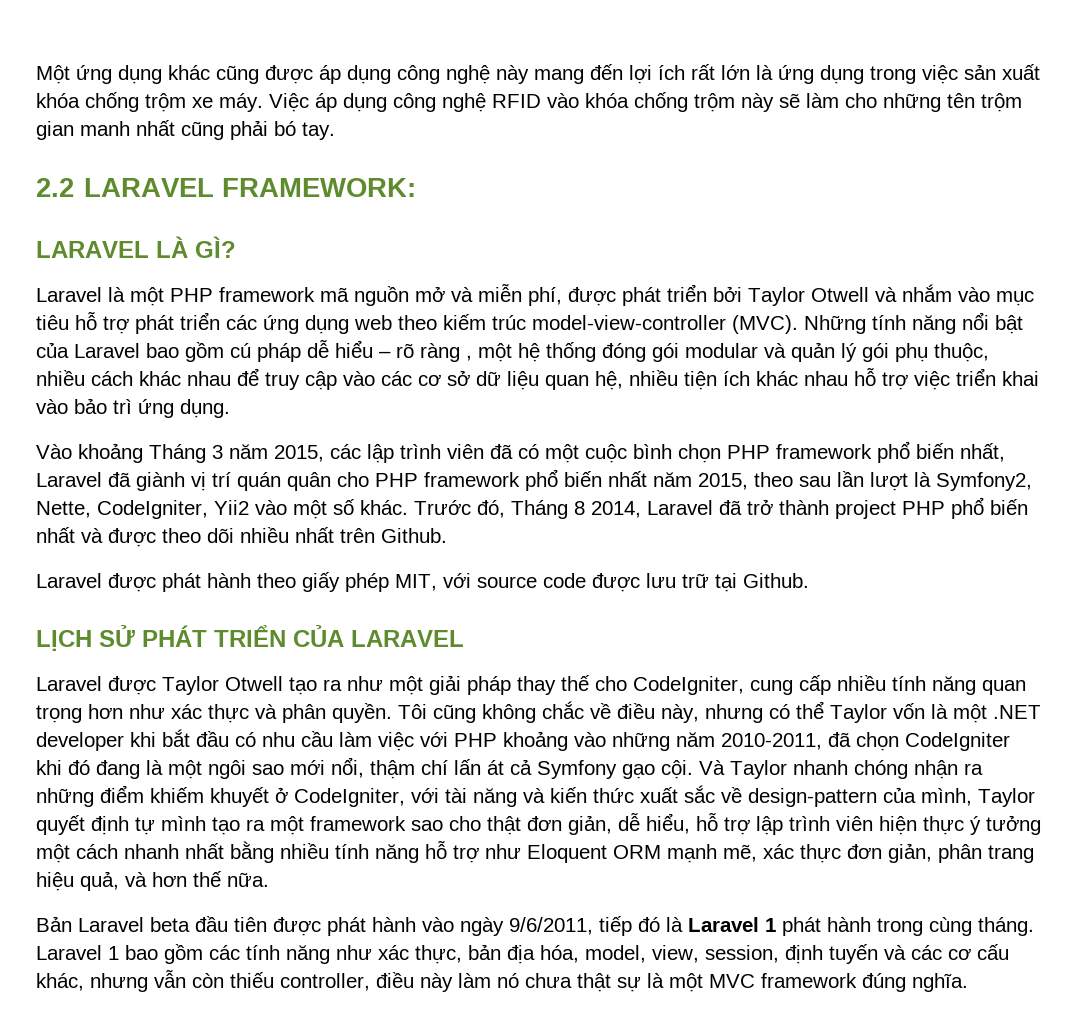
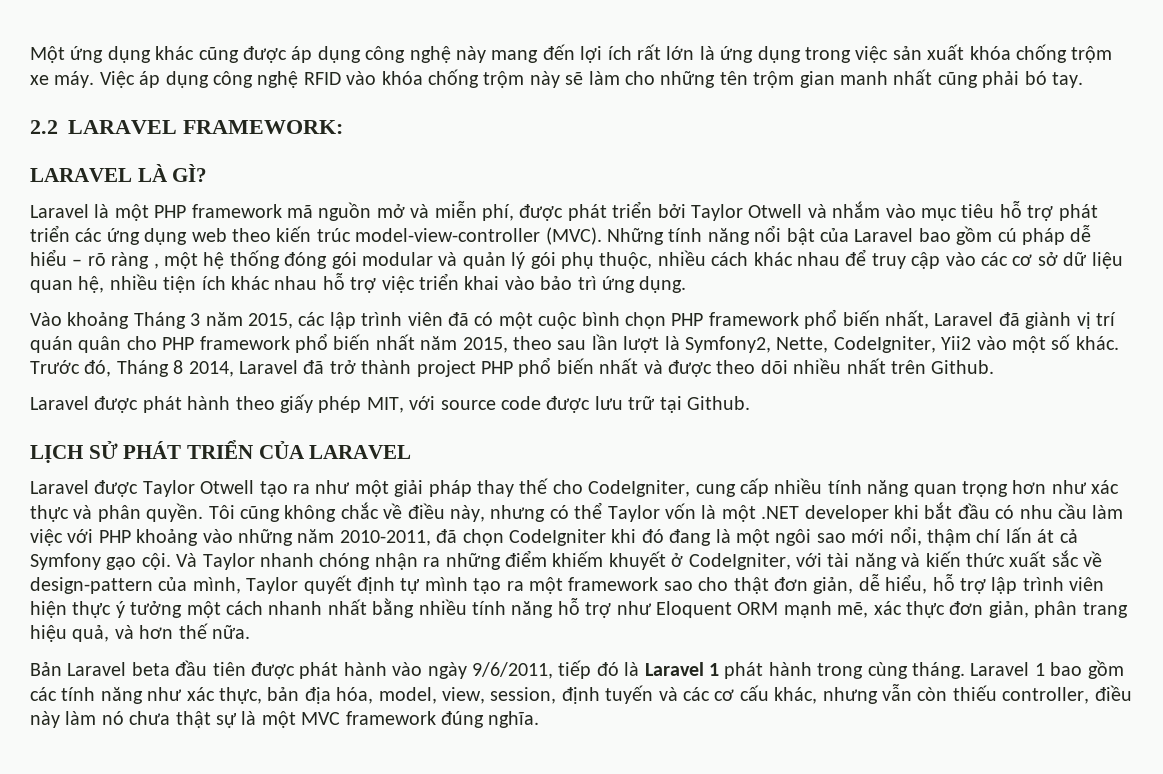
- Laravel là một PHP framework mã nguồn mở và miễn phí, được phát triển bởi Taylor Otwell và nhắm vào mục tiêu hỗ trợ phát triển các ứng dụng web theo kiếm trúc model-view-controller (MVC).
+ Laravel là một PHP framework mã nguồn mở và miễn phí, được phát triển bởi Taylor Otwell và nhắm vào mục tiêu hỗ trợ phát triển các ứng dụng web theo kiến trúc model-view-controller (MVC).

